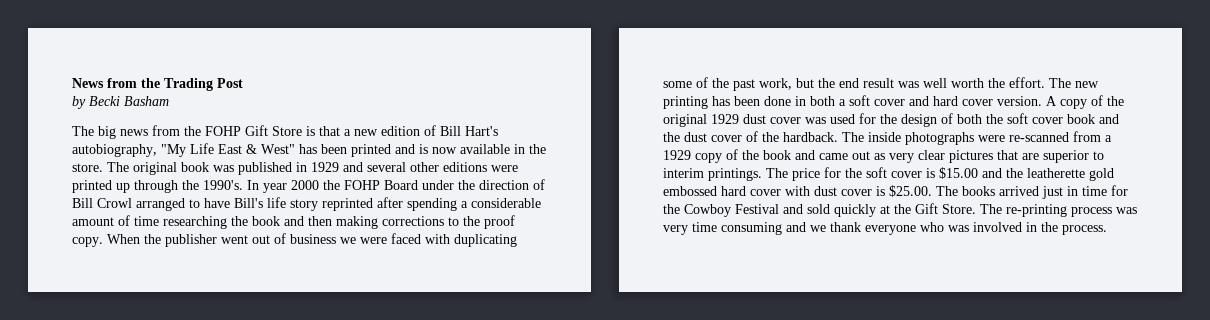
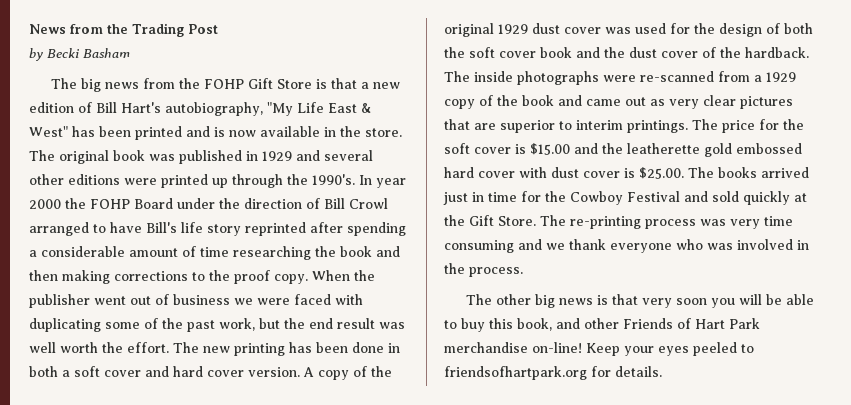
+ The other big news is that very soon you will be able to buy this book, and other Friends of Hart Park merchandise on-line! Keep your eyes peeled to friendsofhartpark.org for details.

